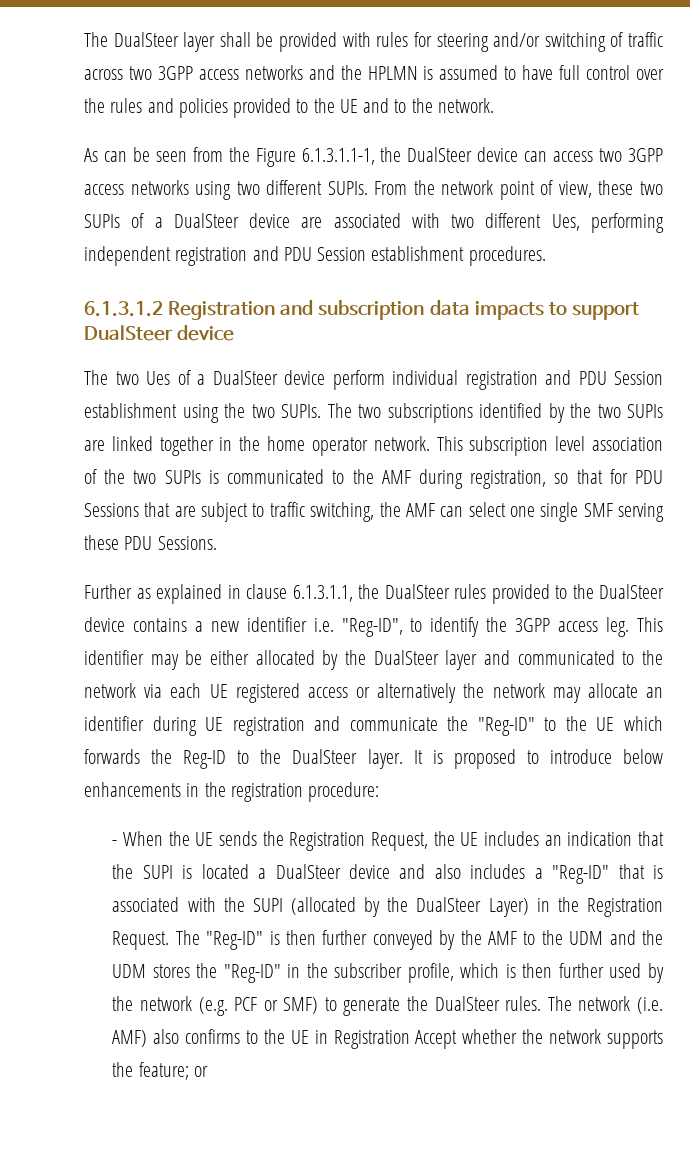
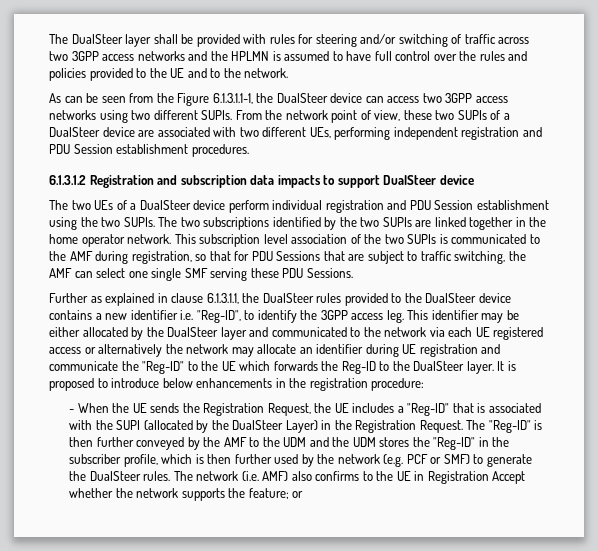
- From the network point of view, these two SUPIs of a DualSteer device are associated with two different Ues, performing independent registration and PDU Session establishment procedures.
+ From the network point of view, these two SUPIs of a DualSteer device are associated with two different UEs, performing independent registration and PDU Session establishment procedures.
- The two Ues of a DualSteer device perform individual registration and PDU Session establishment using the two SUPIs.
+ The two UEs of a DualSteer device perform individual registration and PDU Session establishment using the two SUPIs.
- - When the UE sends the Registration Request, the UE includes an indication that the SUPI is located a DualSteer device and also includes a "Reg-ID" that is associated with the SUPI (allocated by the DualSteer Layer) in the Registration Request.
+ - When the UE sends the Registration Request, the UE includes a "Reg-ID" that is associated with the SUPI (allocated by the DualSteer Layer) in the Registration Request.

